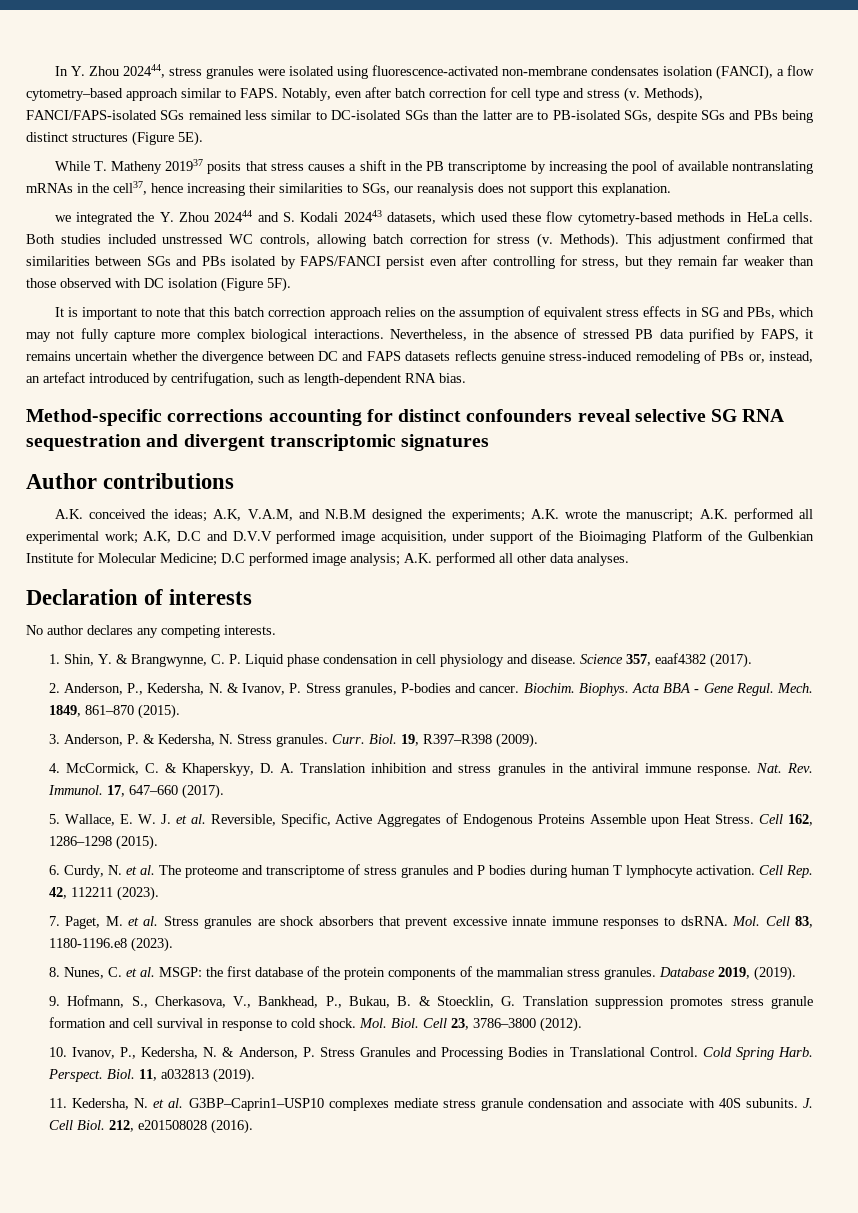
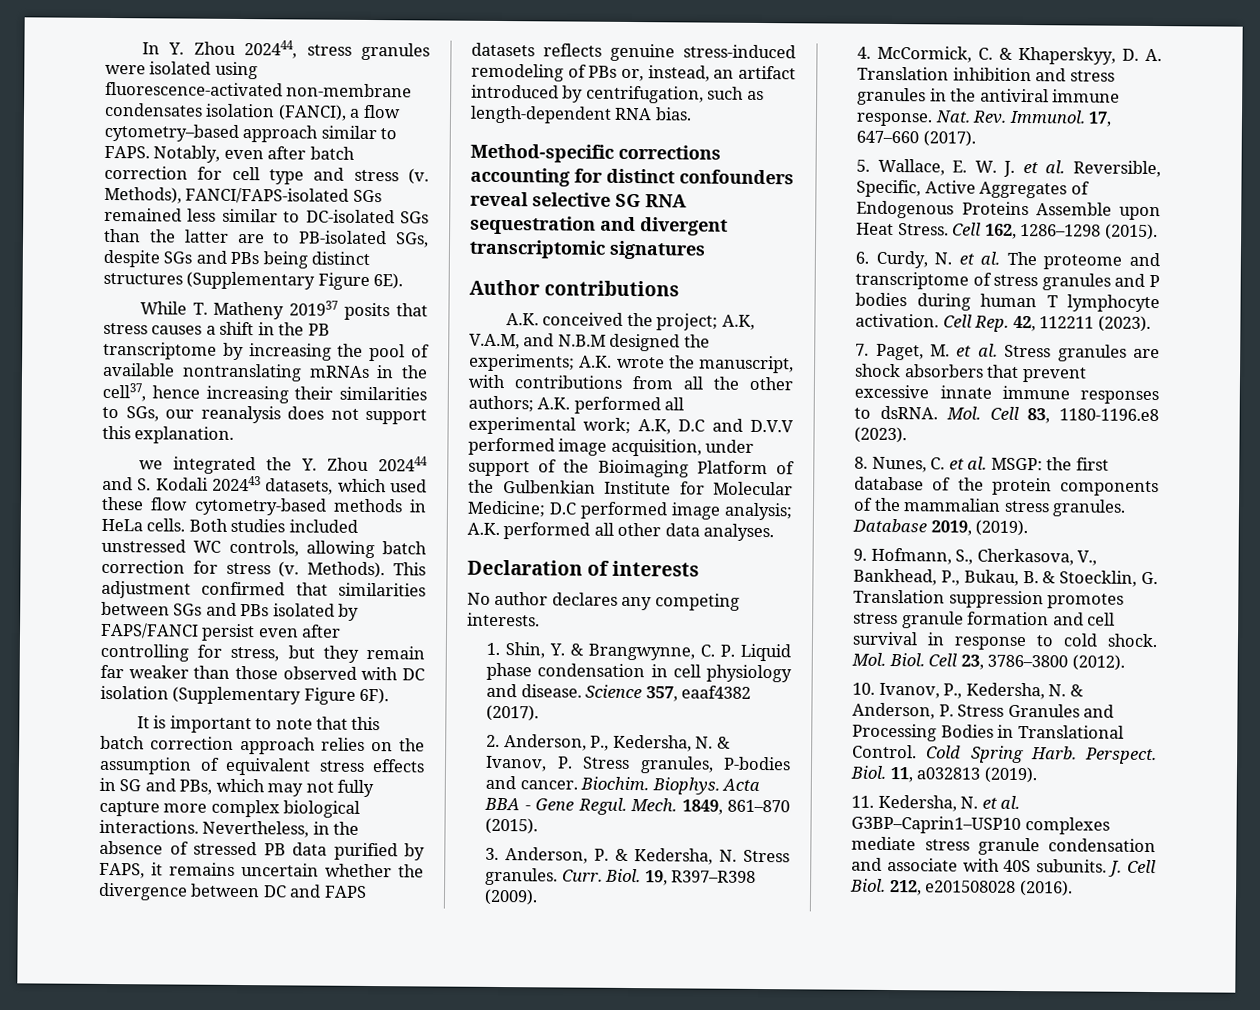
- Methods), FANCI/FAPS-isolated SGs remained less similar to DC-isolated SGs than the latter are to PB-isolated SGs, despite SGs and PBs being distinct structures (Figure 5E).
+ Methods), FANCI/FAPS-isolated SGs remained less similar to DC-isolated SGs than the latter are to PB-isolated SGs, despite SGs and PBs being distinct structures (Supplementary Figure 6E).
- This adjustment confirmed that similarities between SGs and PBs isolated by FAPS/FANCI persist even after controlling for stress, but they remain far weaker than those observed with DC isolation (Figure 5F).
+ This adjustment confirmed that similarities between SGs and PBs isolated by FAPS/FANCI persist even after controlling for stress, but they remain far weaker than those observed with DC isolation (Supplementary Figure 6F).
- Nevertheless, in the absence of stressed PB data purified by FAPS, it remains uncertain whether the divergence between DC and FAPS datasets reflects genuine stress-induced remodeling of PBs or, instead, an artefact introduced by centrifugation, such as length-dependent RNA bias.
+ Nevertheless, in the absence of stressed PB data purified by FAPS, it remains uncertain whether the divergence between DC and FAPS datasets reflects genuine stress-induced remodeling of PBs or, instead, an artifact introduced by centrifugation, such as length-dependent RNA bias.
- A.K. conceived the ideas; A.K, V.A.M, and N.B.M designed the experiments; A.K. wrote the manuscript; A.K. performed all experimental work; A.K, D.C and D.V.V performed image acquisition, under support of the Bioimaging Platform of the Gulbenkian Institute for Molecular Medicine; D.C performed image analysis; A.K. performed all other data analyses.
+ A.K. conceived the project; A.K, V.A.M, and N.B.M designed the experiments; A.K. wrote the manuscript, with contributions from all the other authors; A.K. performed all experimental work; A.K, D.C and D.V.V performed image acquisition, under support of the Bioimaging Platform of the Gulbenkian Institute for Molecular Medicine; D.C performed image analysis; A.K. performed all other data analyses.

